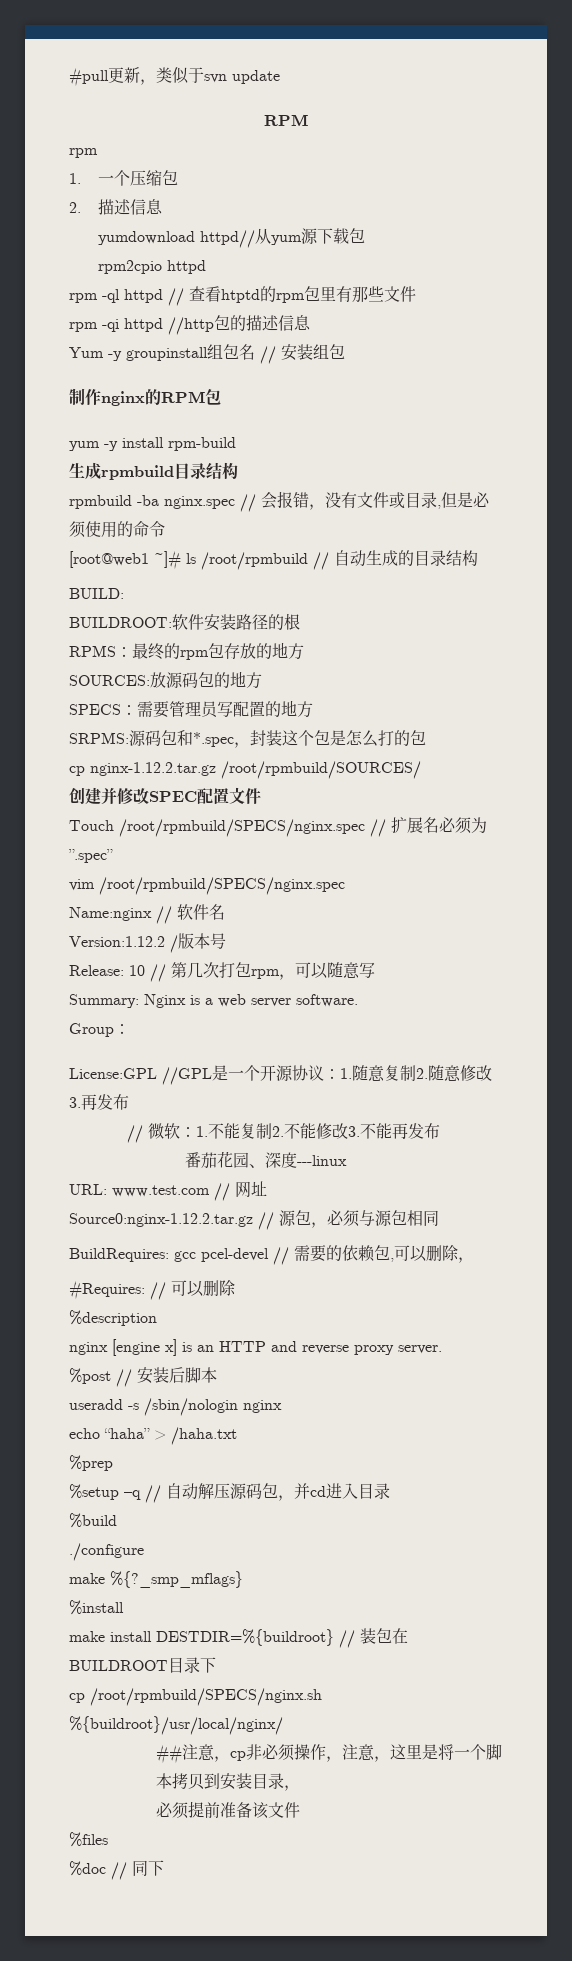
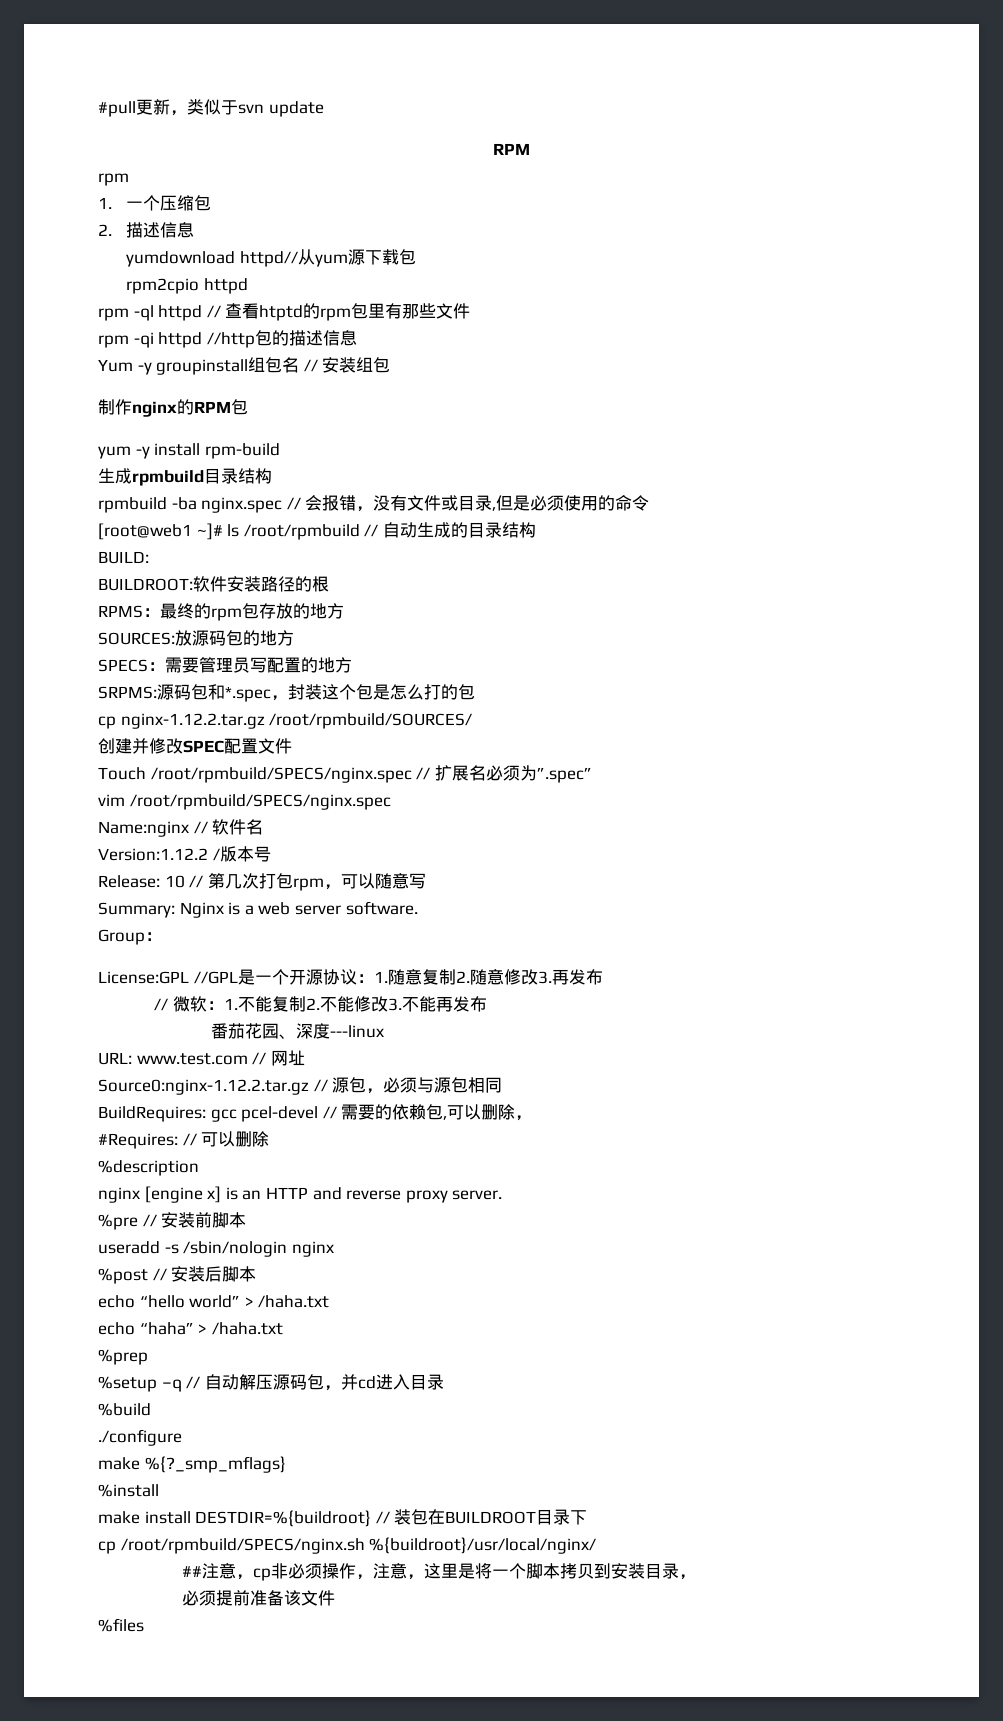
+ %pre // 安装前脚本
+ useradd -s /sbin/nologin nginx
- useradd -s /sbin/nologin nginx
+ echo “hello world” > /haha.txt
- %doc // 同下

